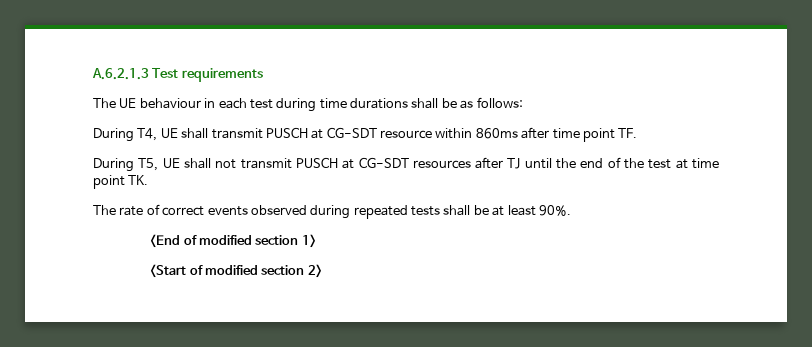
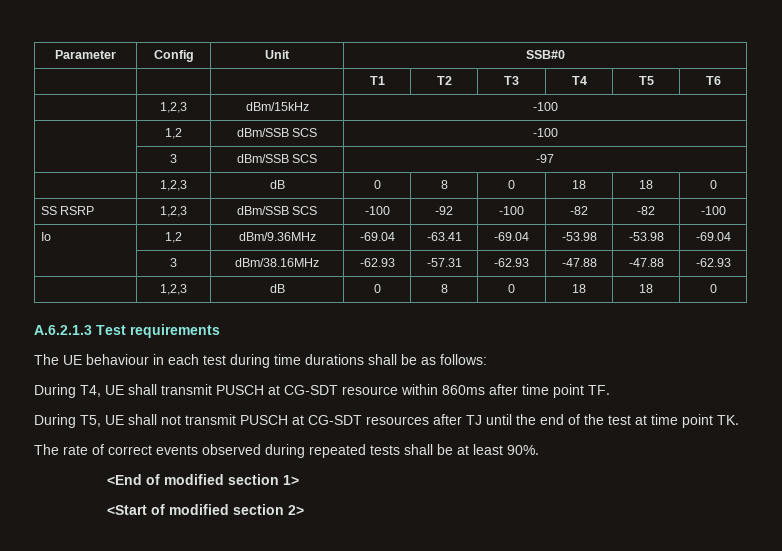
+ Parameter | Config | Unit | SSB#0
+ | | | T1 | T2 | T3 | T4 | T5 | T6
+ | 1,2,3 | dBm/15kHz | -100
+ | 1,2 | dBm/SSB SCS | -100
+ | 3 | dBm/SSB SCS | -97
+ | 1,2,3 | dB | 0 | 8 | 0 | 18 | 18 | 0
+ SS RSRP | 1,2,3 | dBm/SSB SCS | -100 | -92 | -100 | -82 | -82 | -100
+ Io | 1,2 | dBm/9.36MHz | -69.04 | -63.41 | -69.04 | -53.98 | -53.98 | -69.04
+ | 3 | dBm/38.16MHz | -62.93 | -57.31 | -62.93 | -47.88 | -47.88 | -62.93
+ | 1,2,3 | dB | 0 | 8 | 0 | 18 | 18 | 0

